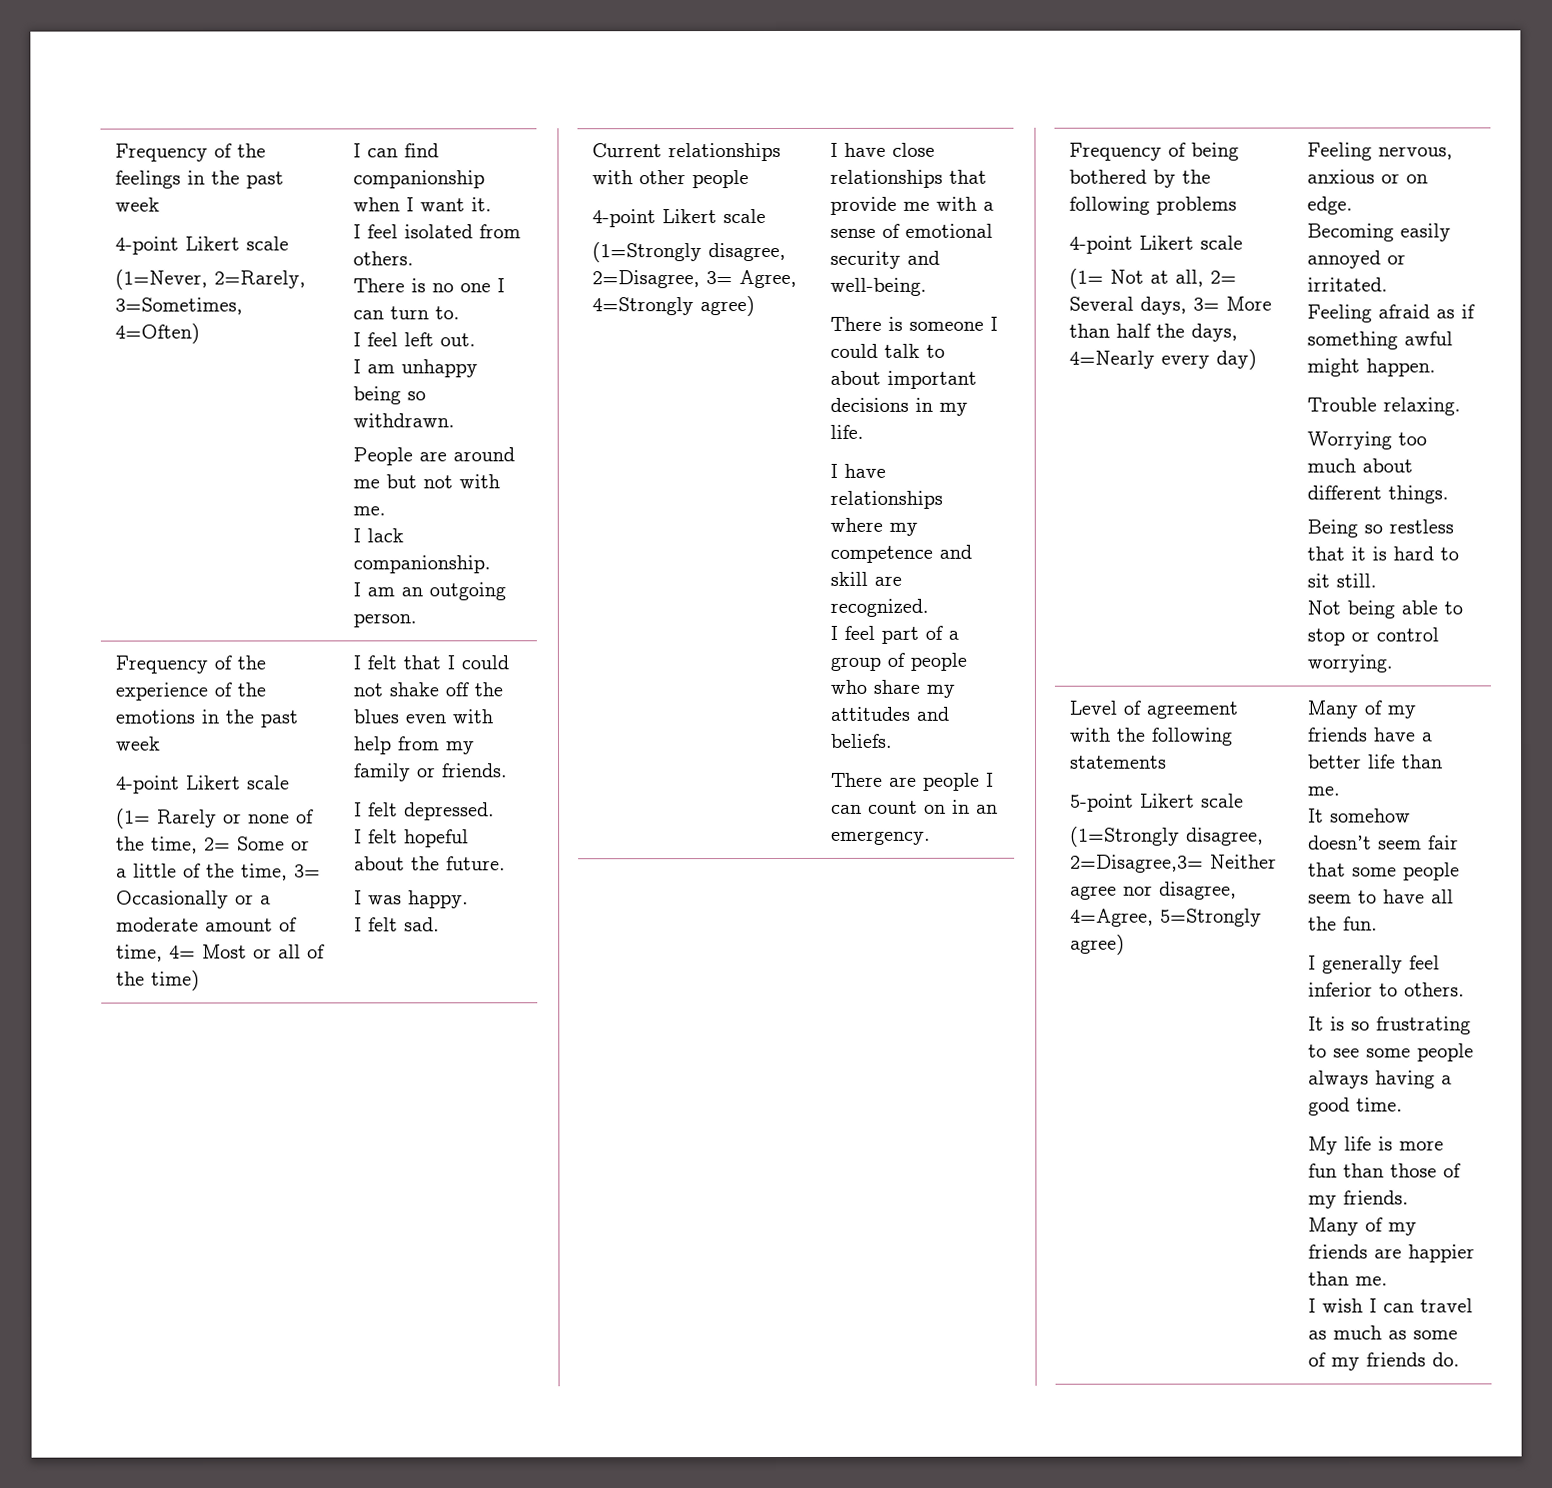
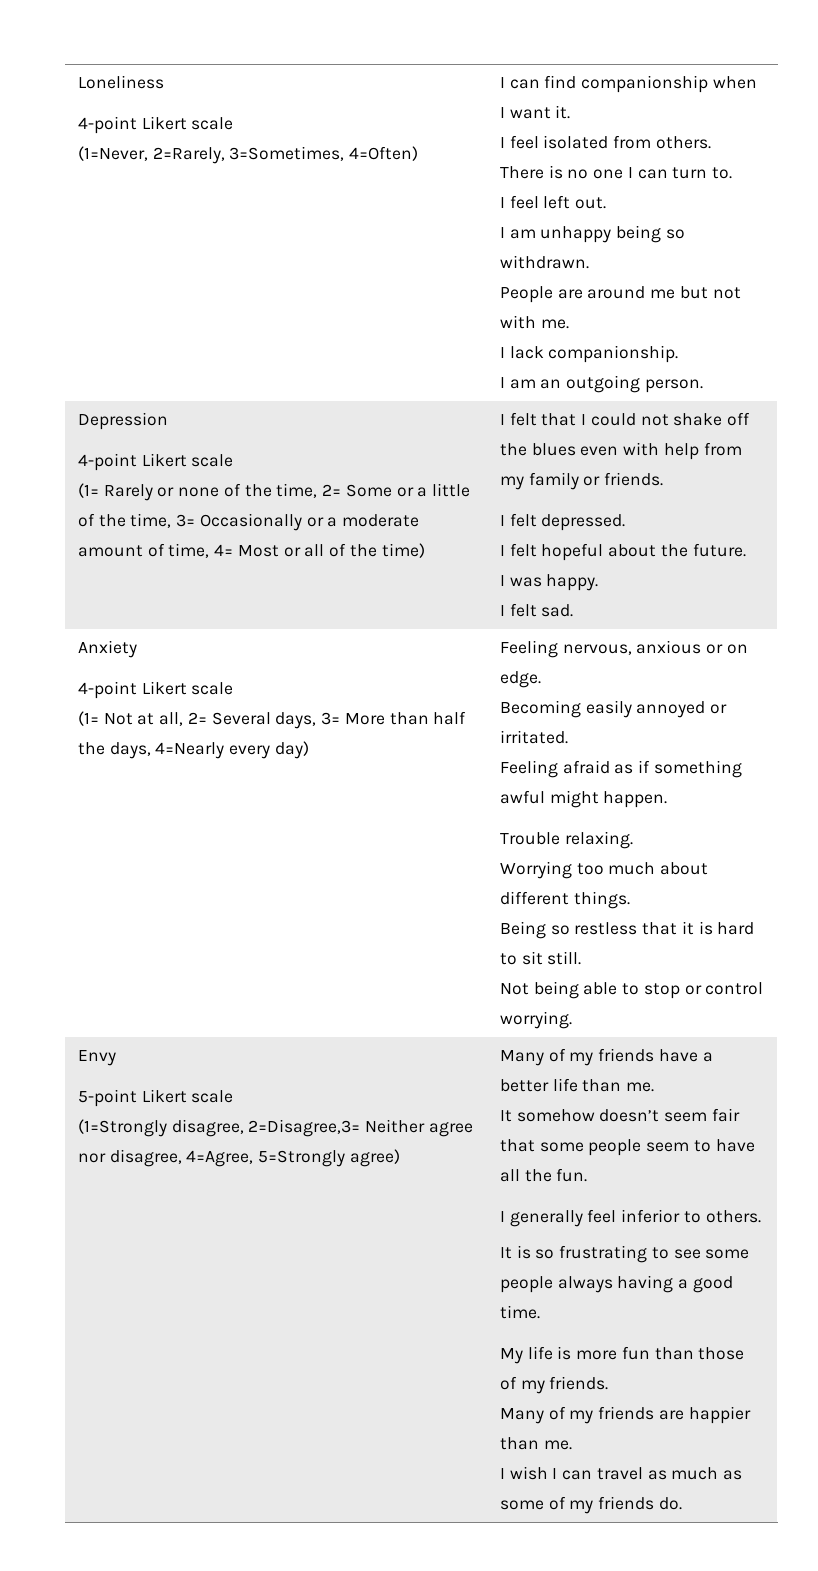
- Frequency of the feelings in the past week
+ Loneliness
- Frequency of the experience of the emotions in the past week
+ Depression
- Current relationships with other people
- 4-point Likert scale
- (1=Strongly disagree, 2=Disagree, 3= Agree, 4=Strongly agree) | I have close relationships that provide me with a sense of emotional security and well-being.
- There is someone I could talk to about important decisions in my life.
- I have relationships where my competence and skill are recognized.
- I feel part of a group of people who share my attitudes and beliefs.
- There are people I can count on in an emergency.
- Frequency of being bothered by the following problems
+ Anxiety
- Level of agreement with the following statements
+ Envy

